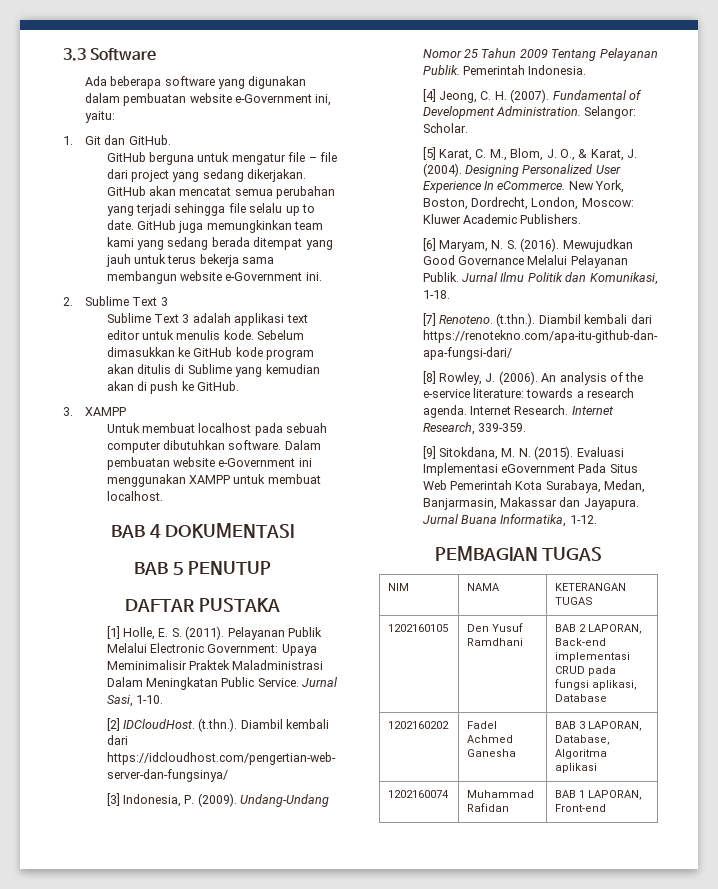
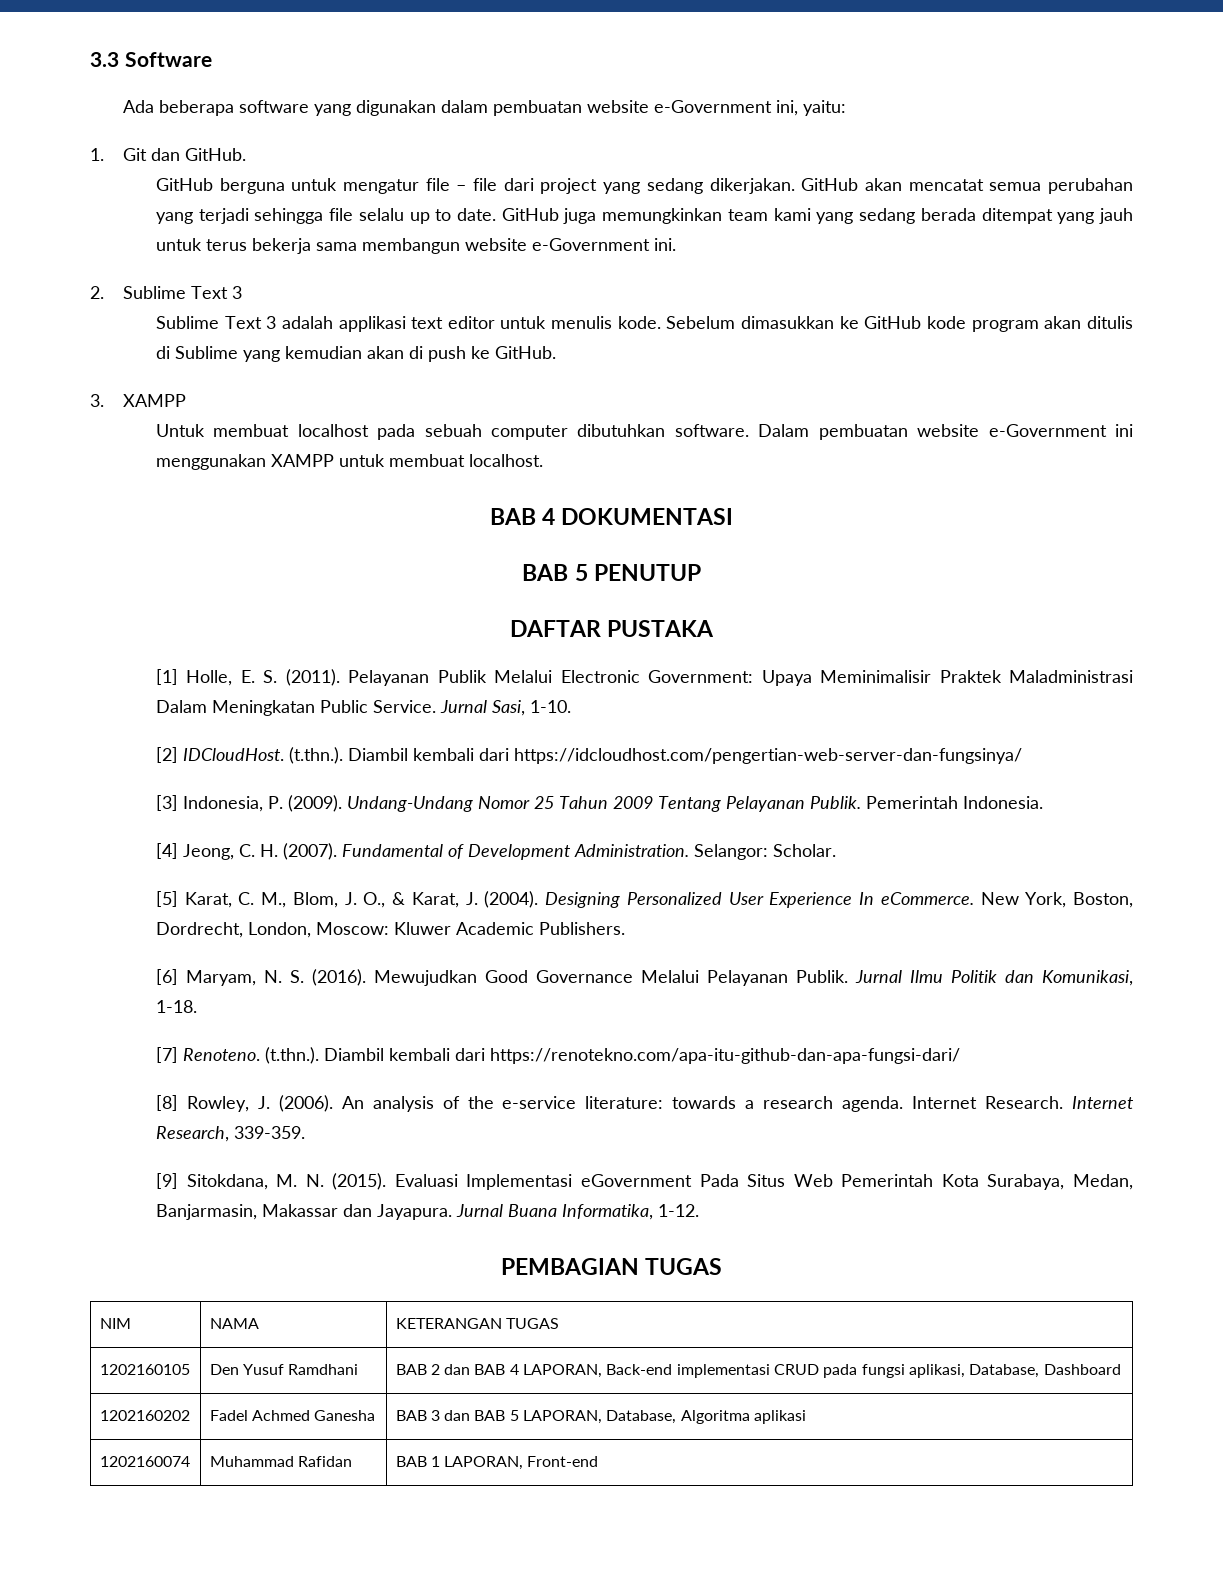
- 1202160105 | Den Yusuf Ramdhani | BAB 2 LAPORAN, Back-end implementasi CRUD pada fungsi aplikasi, Database
+ 1202160105 | Den Yusuf Ramdhani | BAB 2 dan BAB 4 LAPORAN, Back-end implementasi CRUD pada fungsi aplikasi, Database, Dashboard
- 1202160202 | Fadel Achmed Ganesha | BAB 3 LAPORAN, Database, Algoritma aplikasi
+ 1202160202 | Fadel Achmed Ganesha | BAB 3 dan BAB 5 LAPORAN, Database, Algoritma aplikasi

